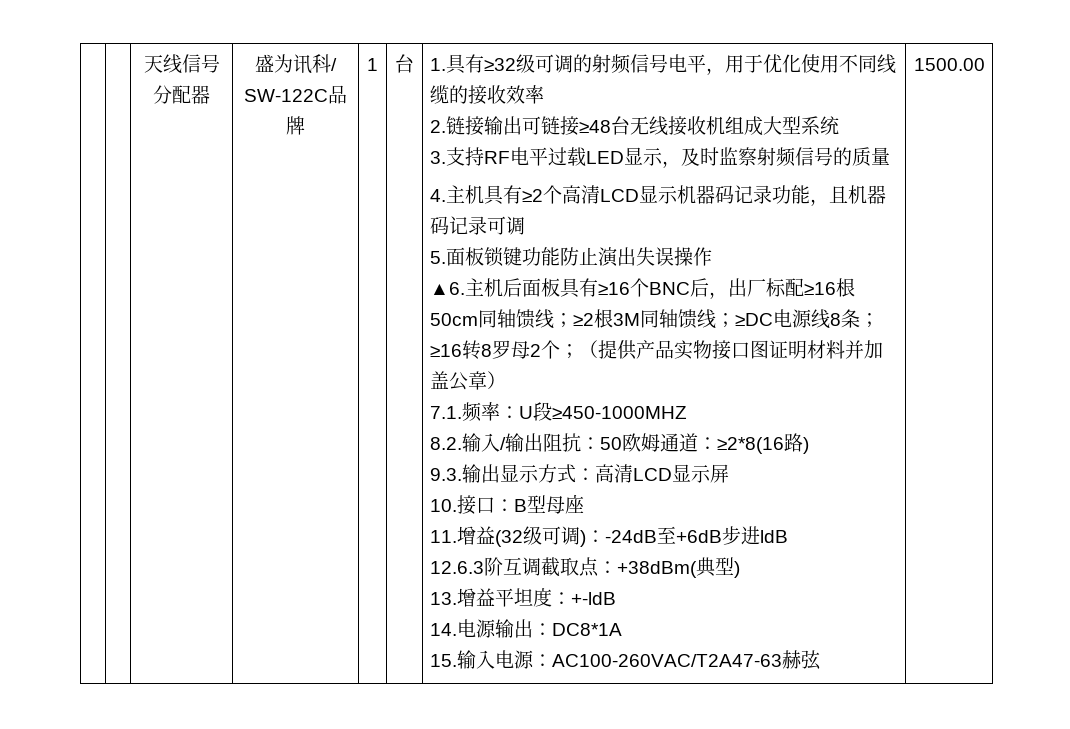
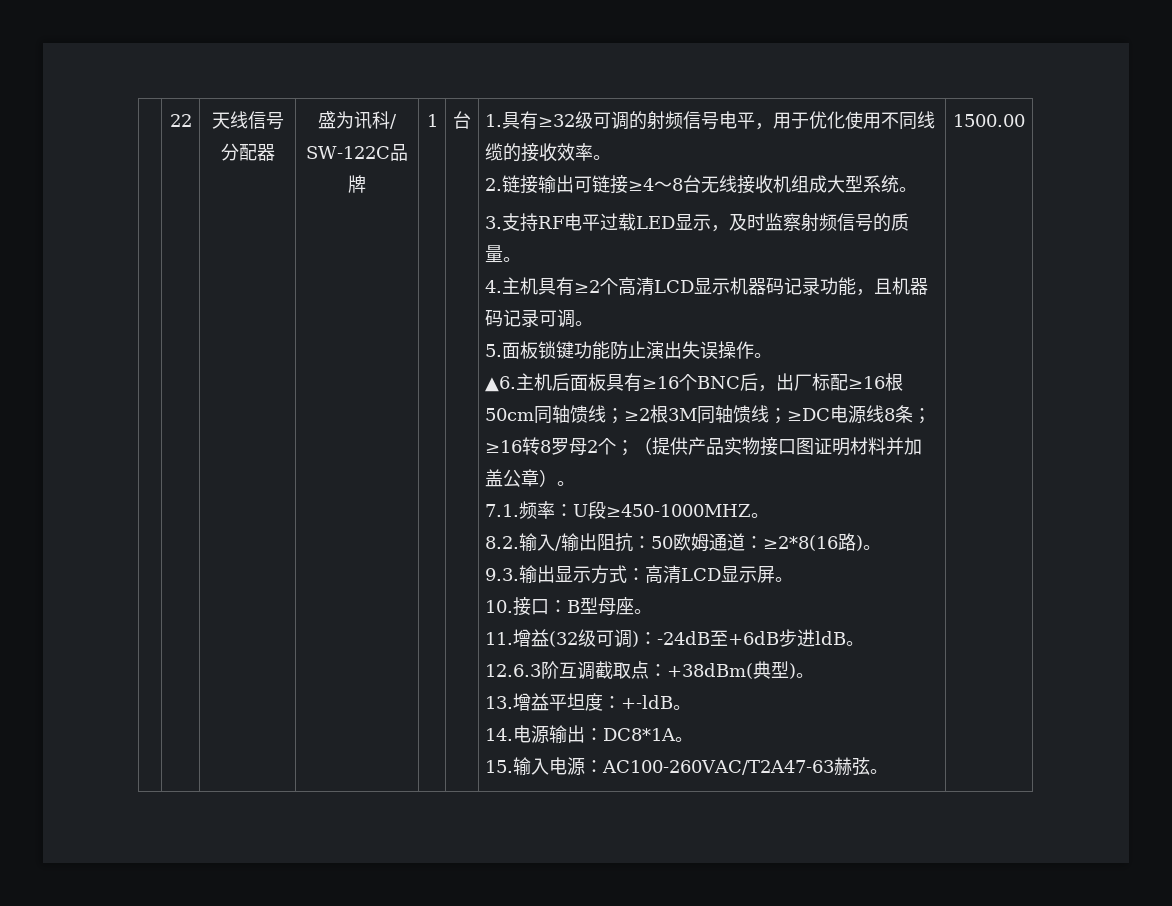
+ 22
- 1.具有≥32级可调的射频信号电平，用于优化使用不同线缆的接收效率
+ 1.具有≥32级可调的射频信号电平，用于优化使用不同线缆的接收效率。
- 2.链接输出可链接≥48台无线接收机组成大型系统
+ 2.链接输出可链接≥4～8台无线接收机组成大型系统。
- 3.支持RF电平过载LED显示，及时监察射频信号的质量
+ 3.支持RF电平过载LED显示，及时监察射频信号的质量。
- 4.主机具有≥2个高清LCD显示机器码记录功能，且机器码记录可调
+ 4.主机具有≥2个高清LCD显示机器码记录功能，且机器码记录可调。
- 5.面板锁键功能防止演出失误操作
+ 5.面板锁键功能防止演出失误操作。
- 主机后面板具有≥16个BNC后，出厂标配≥16根50cm同轴馈线；≥2根3M同轴馈线；≥DC电源线8条；≥16转8罗母2个；（提供产品实物接口图证明材料并加盖公章）
+ 主机后面板具有≥16个BNC后，出厂标配≥16根50cm同轴馈线；≥2根3M同轴馈线；≥DC电源线8条；≥16转8罗母2个；（提供产品实物接口图证明材料并加盖公章）。
- 7.1.频率：U段≥450-1000MHZ
+ 7.1.频率：U段≥450-1000MHZ。
- 8.2.输入/输出阻抗：50欧姆通道：≥2*8(16路)
+ 8.2.输入/输出阻抗：50欧姆通道：≥2*8(16路)。
- 9.3.输出显示方式：高清LCD显示屏
+ 9.3.输出显示方式：高清LCD显示屏。
- 10.接口：B型母座
+ 10.接口：B型母座。
- 11.增益(32级可调)：-24dB至+6dB步进ldB
+ 11.增益(32级可调)：-24dB至+6dB步进ldB。
- 12.6.3阶互调截取点：+38dBm(典型)
+ 12.6.3阶互调截取点：+38dBm(典型)。
- 13.增益平坦度：+-ldB
+ 13.增益平坦度：+-ldB。
- 14.电源输出：DC8*1A
+ 14.电源输出：DC8*1A。
- 15.输入电源：AC100-260VAC/T2A47-63赫弦
+ 15.输入电源：AC100-260VAC/T2A47-63赫弦。

